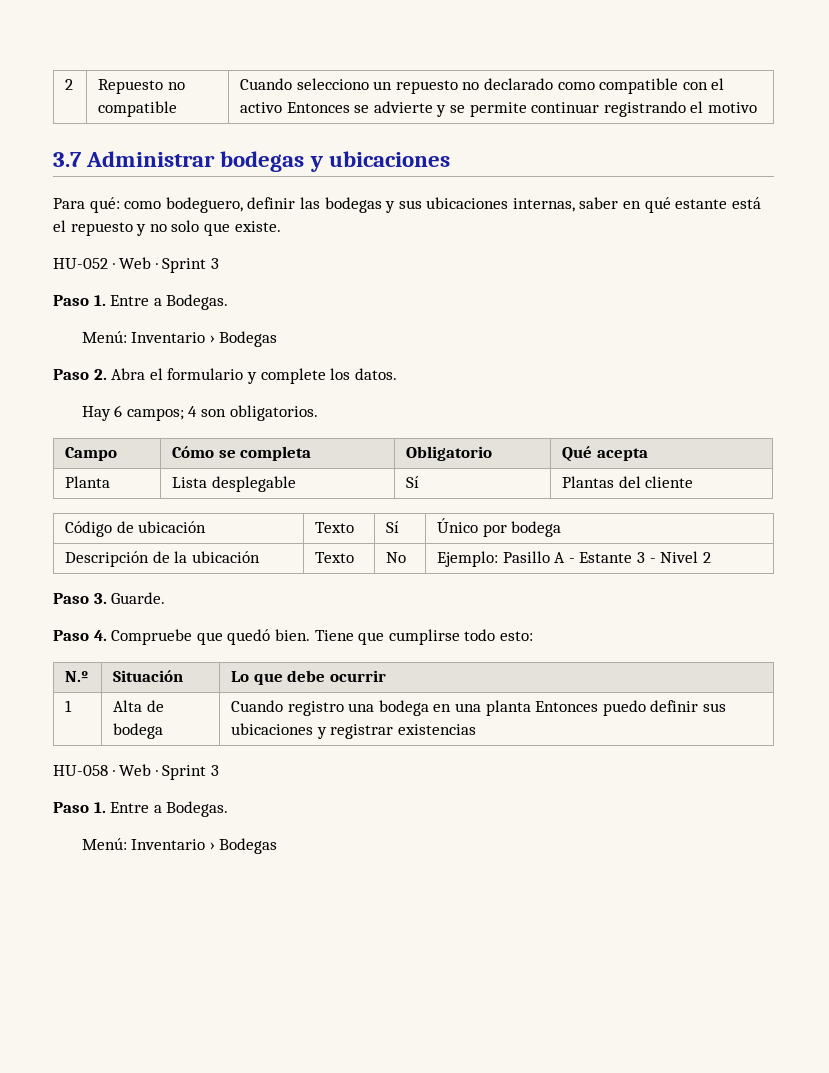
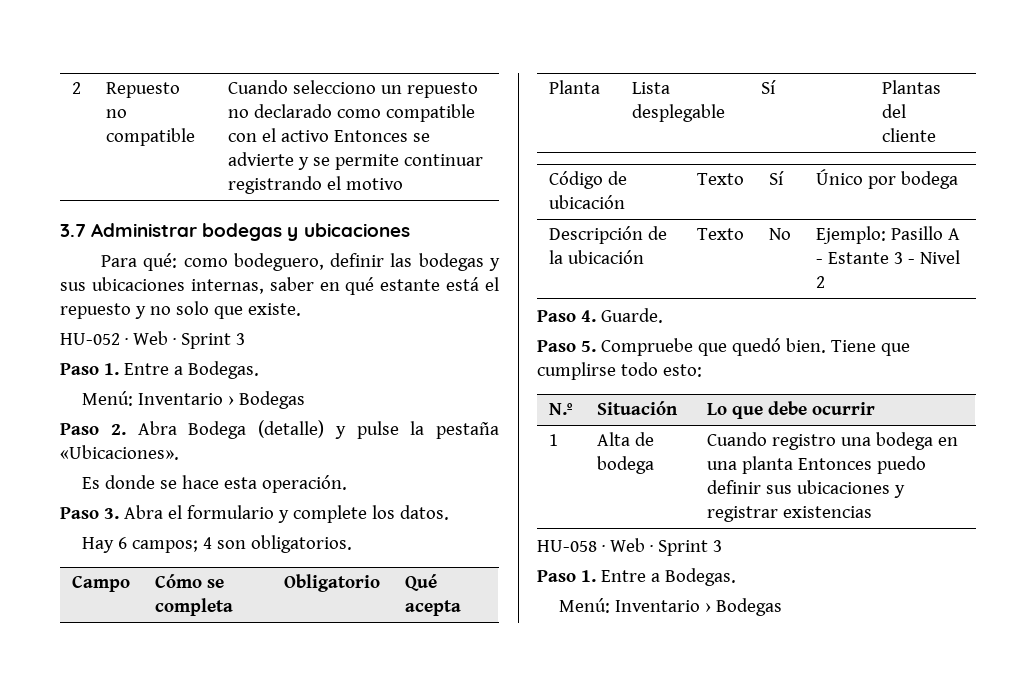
- Paso 2. Abra el formulario y complete los datos.
+ Paso 2. Abra Bodega (detalle) y pulse la pestaña «Ubicaciones».
+ Es donde se hace esta operación.
+ Paso 3. Abra el formulario y complete los datos.
- Paso 3. Guarde.
+ Paso 4. Guarde.
- Paso 4. Compruebe que quedó bien.
+ Paso 5. Compruebe que quedó bien.

